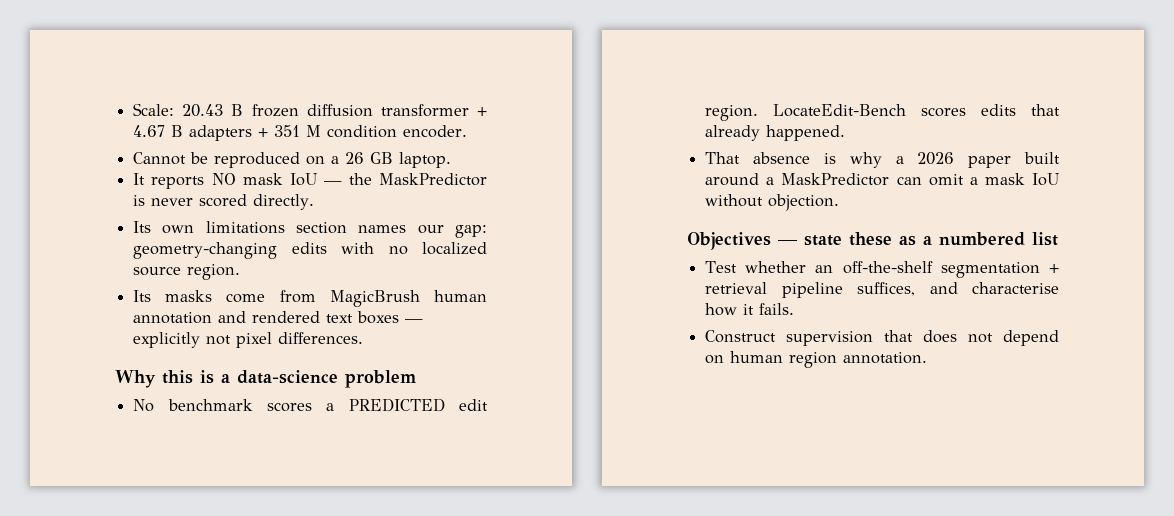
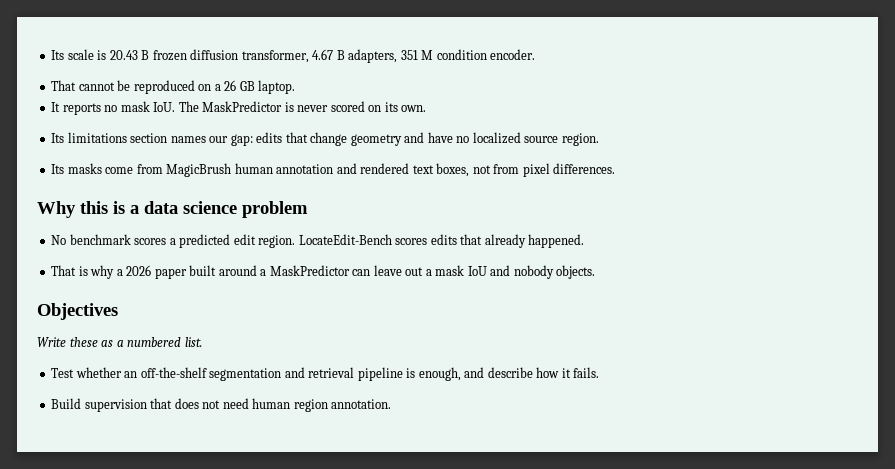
- Scale: 20.43 B frozen diffusion transformer + 4.67 B adapters + 351 M condition encoder.
+ Its scale is 20.43 B frozen diffusion transformer, 4.67 B adapters, 351 M condition encoder.
- Cannot be reproduced on a 26 GB laptop.
+ That cannot be reproduced on a 26 GB laptop.
- It reports NO mask IoU — the MaskPredictor is never scored directly.
- Its own limitations section names our gap: geometry-changing edits with no localized source region.
+ It reports no mask IoU. The MaskPredictor is never scored on its own.
+ Its limitations section names our gap: edits that change geometry and have no localized source region.
- Its masks come from MagicBrush human annotation and rendered text boxes — explicitly not pixel differences.
+ Its masks come from MagicBrush human annotation and rendered text boxes, not from pixel differences.
- Why this is a data-science problem
+ Why this is a data science problem
- No benchmark scores a PREDICTED edit region.
+ No benchmark scores a predicted edit region.
- That absence is why a 2026 paper built around a MaskPredictor can omit a mask IoU without objection.
+ That is why a 2026 paper built around a MaskPredictor can leave out a mask IoU and nobody objects.
- Objectives — state these as a numbered list
+ Objectives
+ Write these as a numbered list.
- Test whether an off-the-shelf segmentation + retrieval pipeline suffices, and characterise how it fails.
+ Test whether an off-the-shelf segmentation and retrieval pipeline is enough, and describe how it fails.
- Construct supervision that does not depend on human region annotation.
+ Build supervision that does not need human region annotation.

